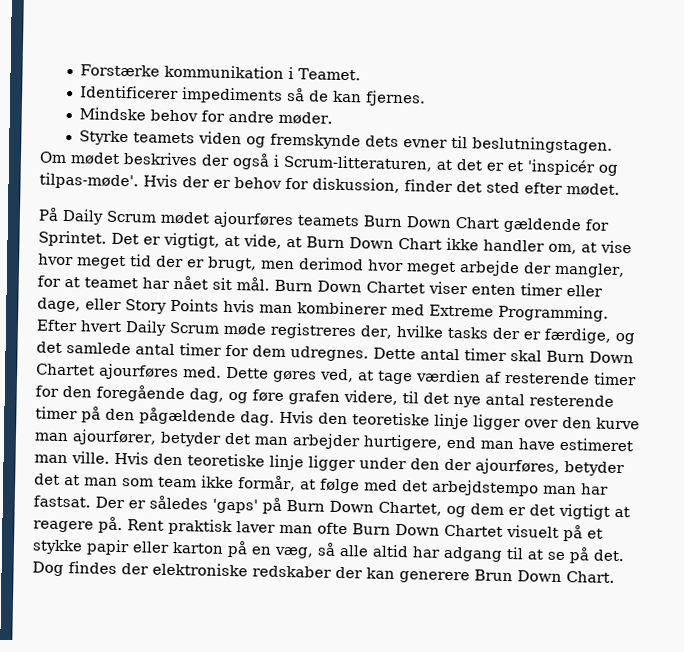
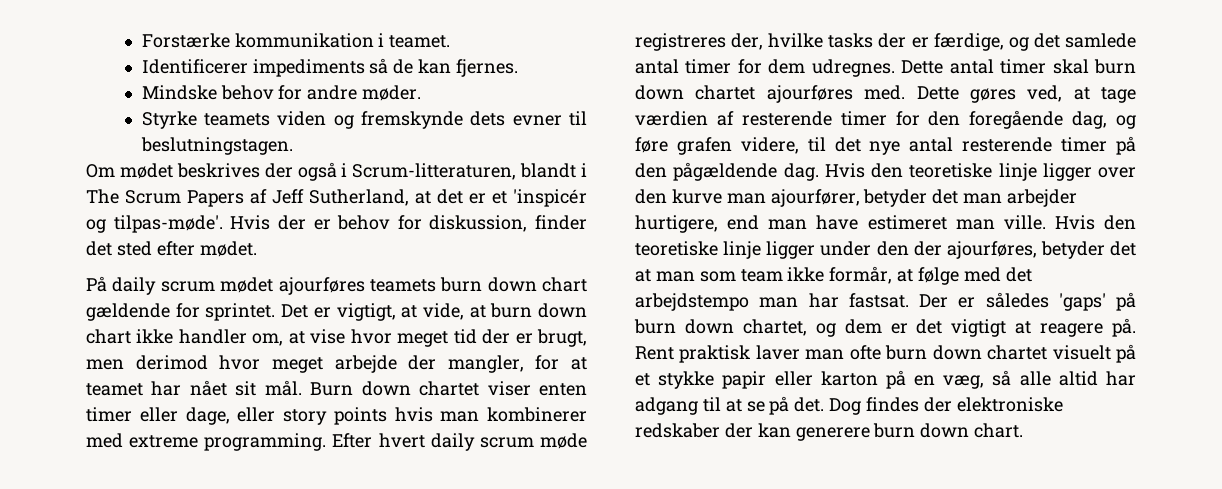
- Forstærke kommunikation i Teamet.
+ Forstærke kommunikation i teamet.
- Om mødet beskrives der også i Scrum-litteraturen, at det er et 'inspicér og tilpas-møde'.
+ Om mødet beskrives der også i Scrum-litteraturen, blandt i The Scrum Papers af Jeff Sutherland, at det er et 'inspicér og tilpas-møde'.
- På Daily Scrum mødet ajourføres teamets Burn Down Chart gældende for Sprintet.
+ På daily scrum mødet ajourføres teamets burn down chart gældende for sprintet.
- Det er vigtigt, at vide, at Burn Down Chart ikke handler om, at vise hvor meget tid der er brugt, men derimod hvor meget arbejde der mangler, for at teamet har nået sit mål.
+ Det er vigtigt, at vide, at burn down chart ikke handler om, at vise hvor meget tid der er brugt, men derimod hvor meget arbejde der mangler, for at teamet har nået sit mål.
- Burn Down Chartet viser enten timer eller dage, eller Story Points hvis man kombinerer med Extreme Programming. Efter hvert Daily Scrum møde registreres der, hvilke tasks der er færdige, og det samlede antal timer for dem udregnes.
+ Burn down chartet viser enten timer eller dage, eller story points hvis man kombinerer med extreme programming. Efter hvert daily scrum møde registreres der, hvilke tasks der er færdige, og det samlede antal timer for dem udregnes.
- Dette antal timer skal Burn Down Chartet ajourføres med.
+ Dette antal timer skal burn down chartet ajourføres med.
- Der er således 'gaps' på Burn Down Chartet, og dem er det vigtigt at reagere på.
+ Der er således 'gaps' på burn down chartet, og dem er det vigtigt at reagere på.
- Rent praktisk laver man ofte Burn Down Chartet visuelt på et stykke papir eller karton på en væg, så alle altid har adgang til at se på det.
+ Rent praktisk laver man ofte burn down chartet visuelt på et stykke papir eller karton på en væg, så alle altid har adgang til at se på det.
- Dog findes der elektroniske redskaber der kan generere Brun Down Chart.
+ Dog findes der elektroniske redskaber der kan generere burn down chart.

